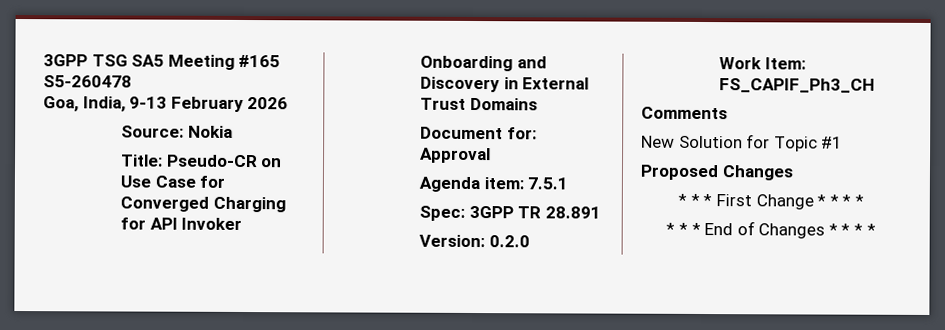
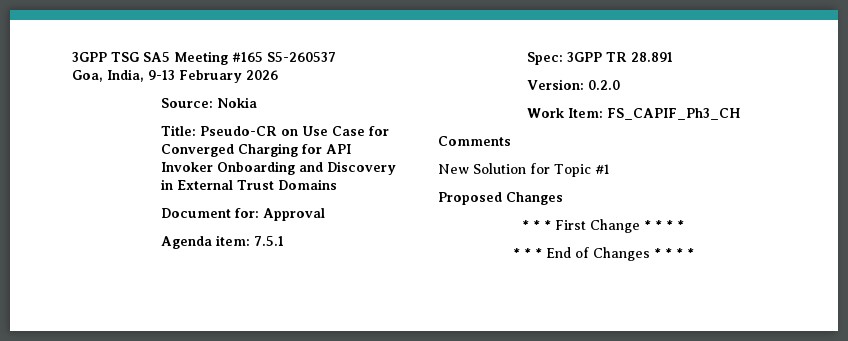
- 3GPP TSG SA5 Meeting #165 S5-260478
+ 3GPP TSG SA5 Meeting #165 S5-260537

